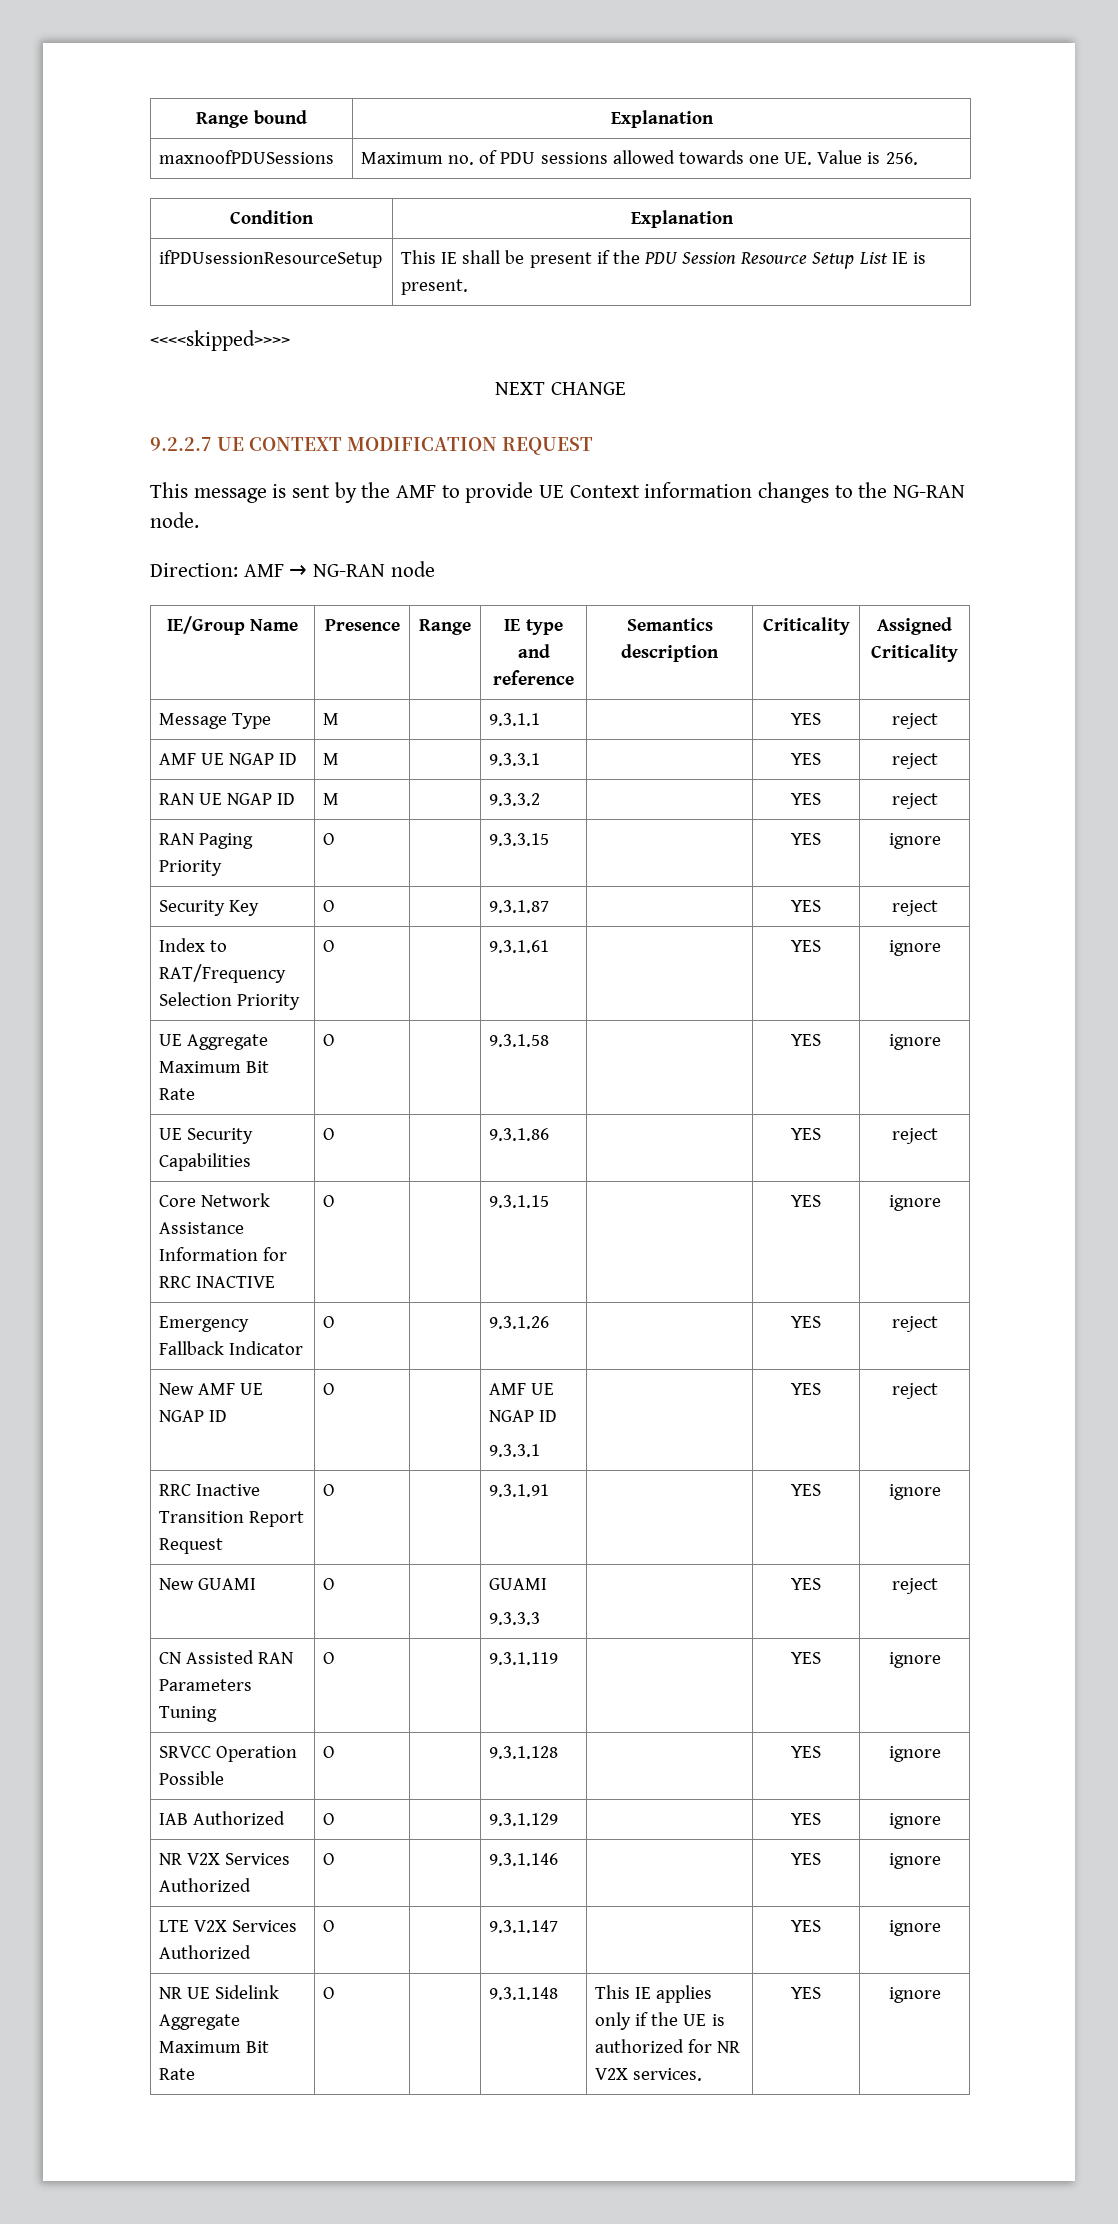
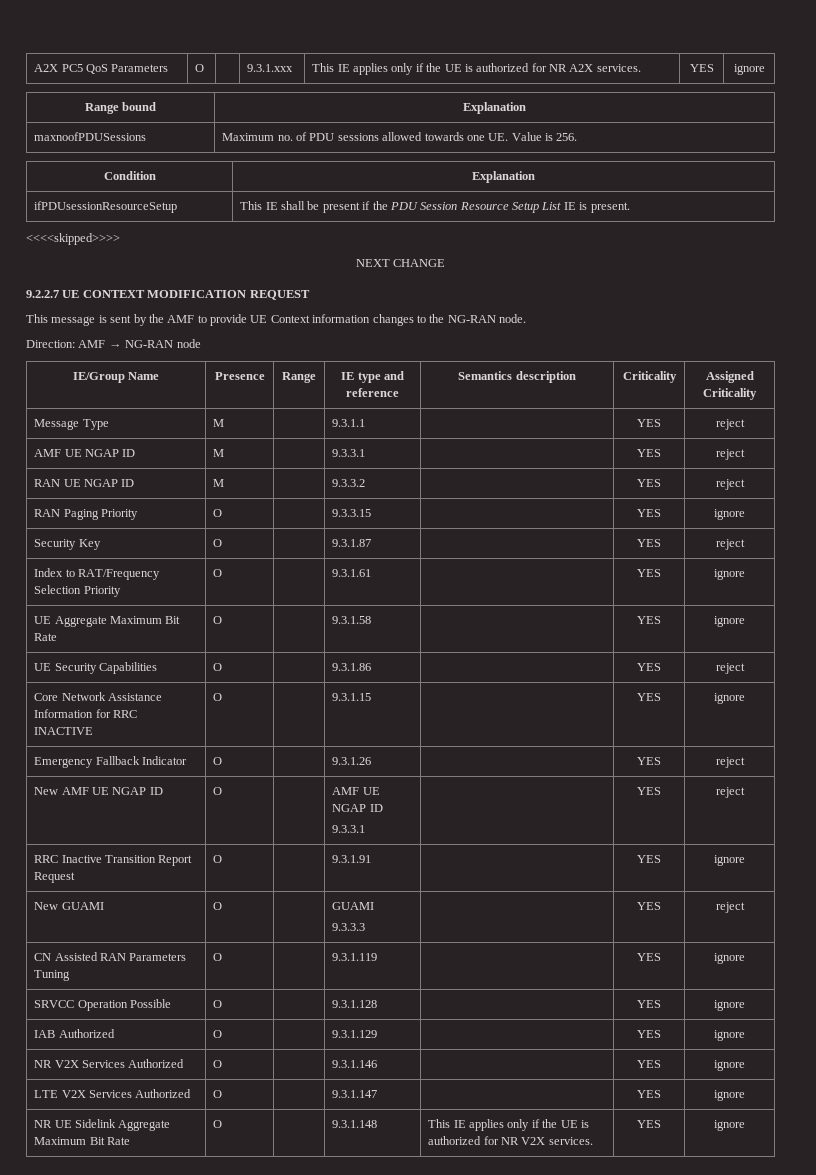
+ A2X PC5 QoS Parameters | O | | 9.3.1.xxx | This IE applies only if the UE is authorized for NR A2X services. | YES | ignore

